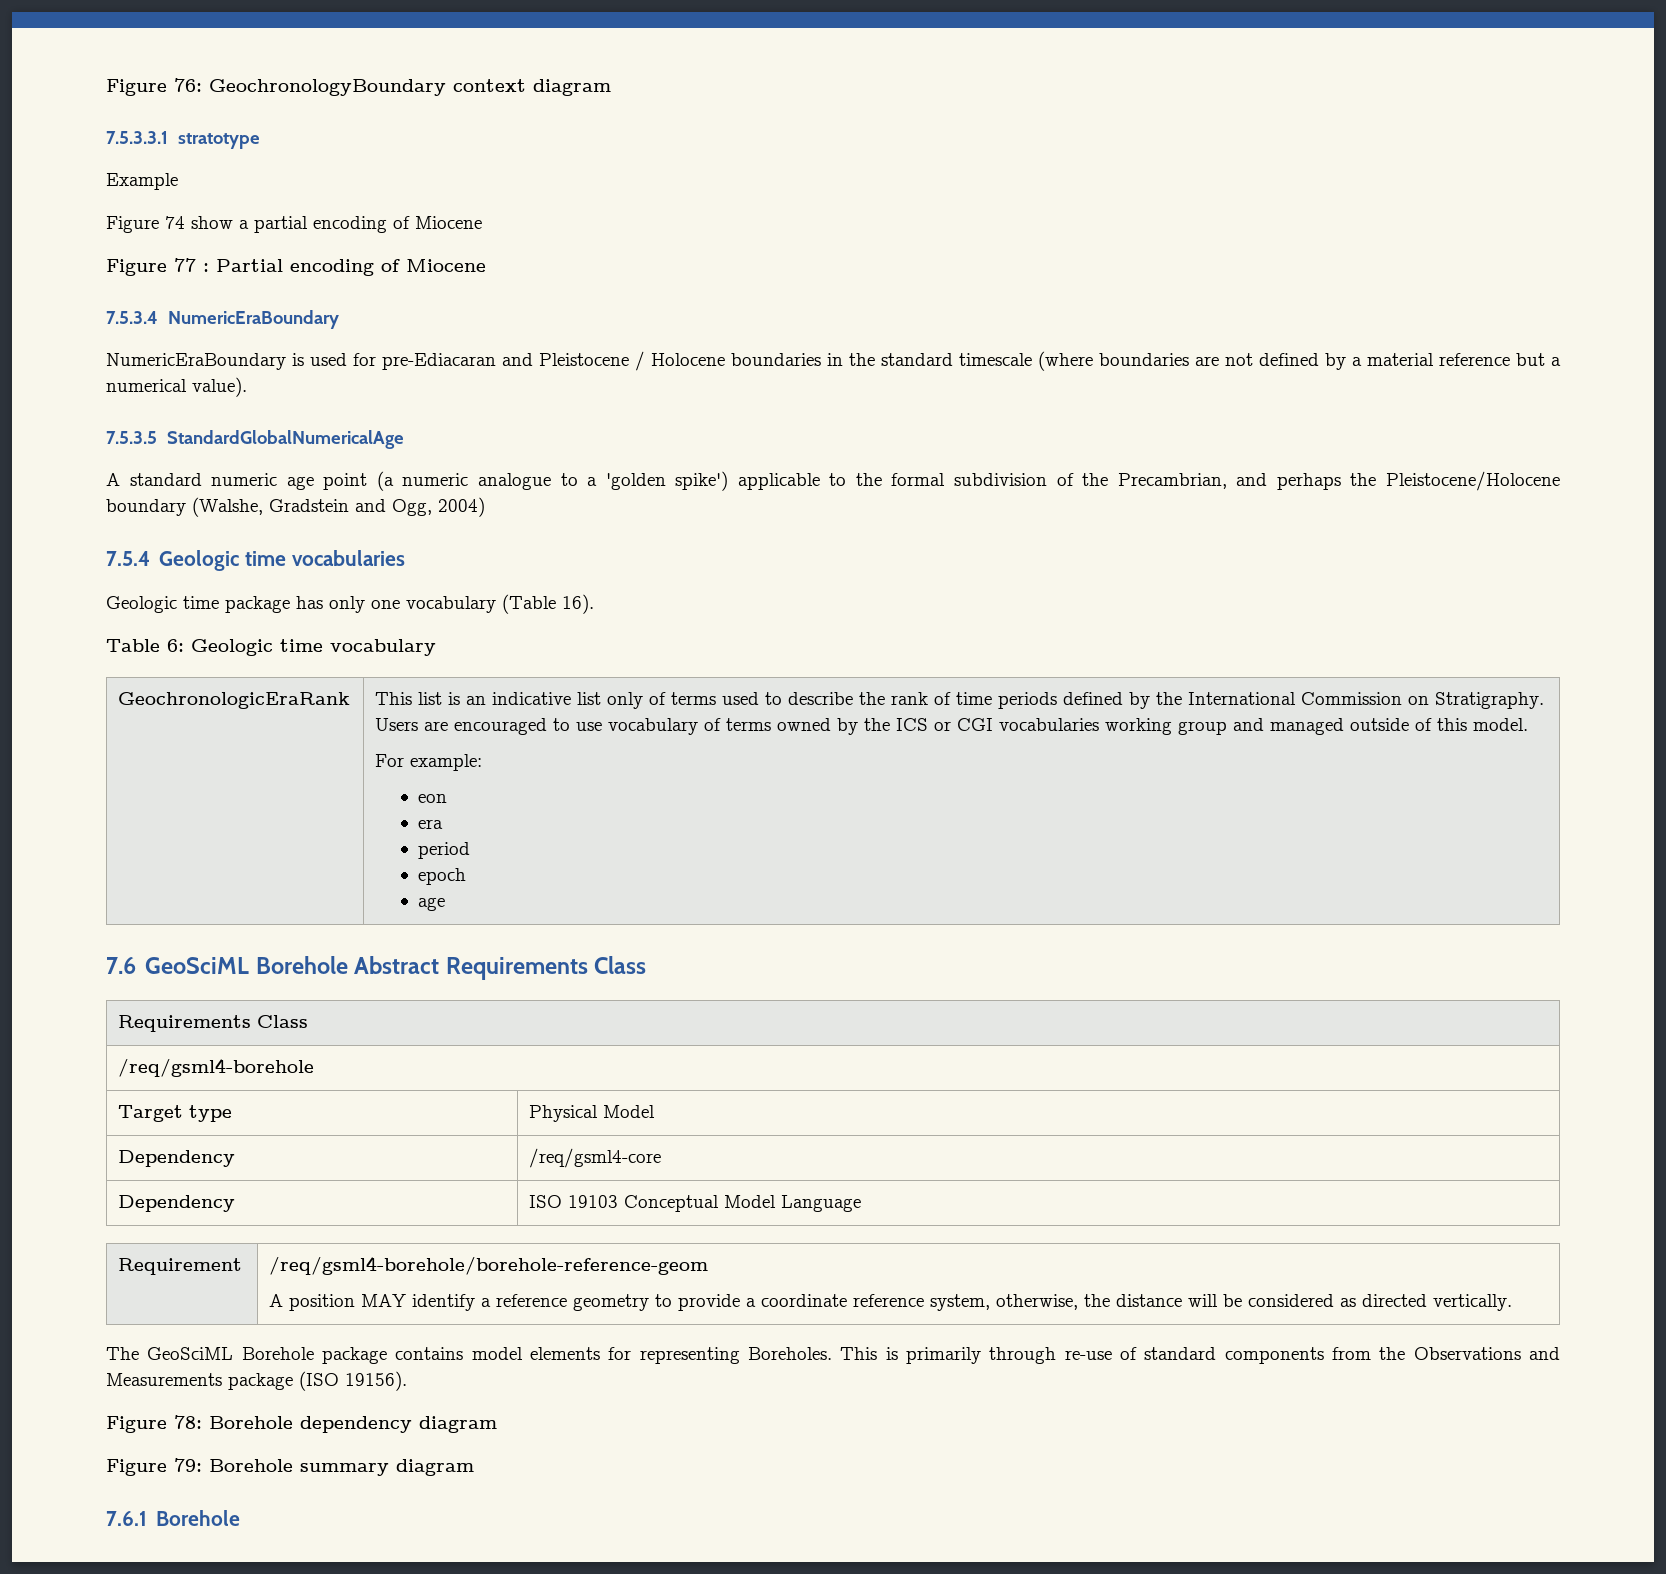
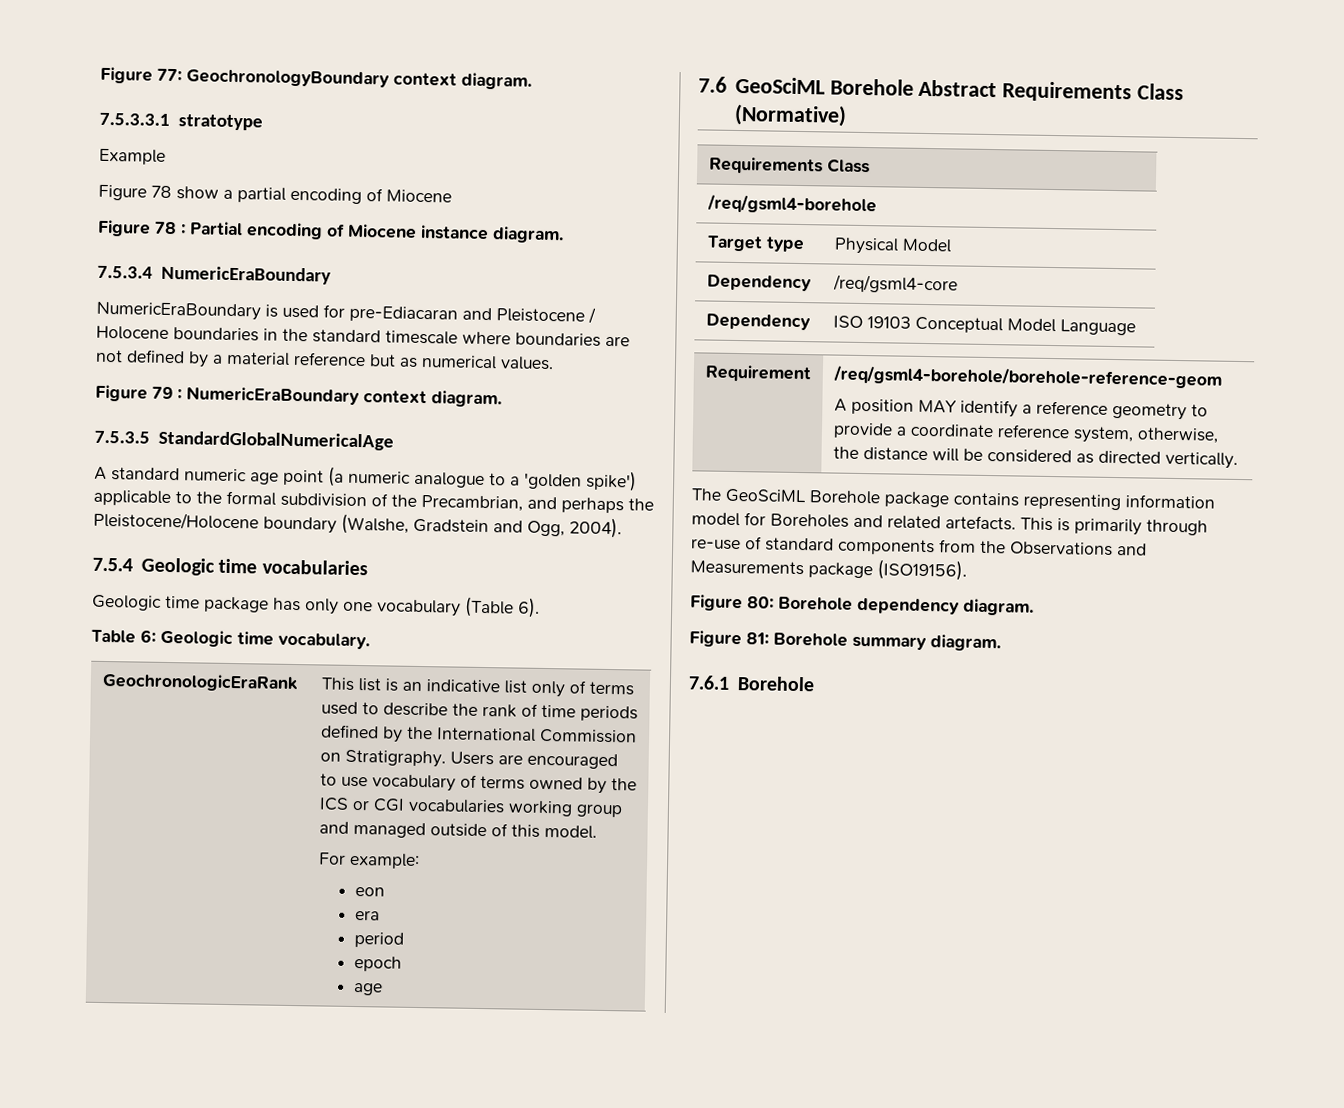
- Figure 76: GeochronologyBoundary context diagram
+ Figure 77: GeochronologyBoundary context diagram.
- Figure 74 show a partial encoding of Miocene
+ Figure 78 show a partial encoding of Miocene
- Figure 77 : Partial encoding of Miocene
+ Figure 78 : Partial encoding of Miocene instance diagram.
- NumericEraBoundary is used for pre-Ediacaran and Pleistocene / Holocene boundaries in the standard timescale (where boundaries are not defined by a material reference but a numerical value).
+ NumericEraBoundary is used for pre-Ediacaran and Pleistocene / Holocene boundaries in the standard timescale where boundaries are not defined by a material reference but as numerical values.
+ Figure 79 : NumericEraBoundary context diagram.
- A standard numeric age point (a numeric analogue to a 'golden spike') applicable to the formal subdivision of the Precambrian, and perhaps the Pleistocene/Holocene boundary (Walshe, Gradstein and Ogg, 2004)
+ A standard numeric age point (a numeric analogue to a 'golden spike') applicable to the formal subdivision of the Precambrian, and perhaps the Pleistocene/Holocene boundary (Walshe, Gradstein and Ogg, 2004).
- Geologic time package has only one vocabulary (Table 16).
+ Geologic time package has only one vocabulary (Table 6).
- Table 6: Geologic time vocabulary
+ Table 6: Geologic time vocabulary.
- 7.6 GeoSciML Borehole Abstract Requirements Class
+ 7.6 GeoSciML Borehole Abstract Requirements Class (Normative)
- The GeoSciML Borehole package contains model elements for representing Boreholes.
+ The GeoSciML Borehole package contains representing information model for Boreholes and related artefacts.
- This is primarily through re-use of standard components from the Observations and Measurements package (ISO 19156).
- Figure 78: Borehole dependency diagram
- Figure 79: Borehole summary diagram
+ This is primarily through re-use of standard components from the Observations and Measurements package (ISO19156).
+ Figure 80: Borehole dependency diagram.
+ Figure 81: Borehole summary diagram.

